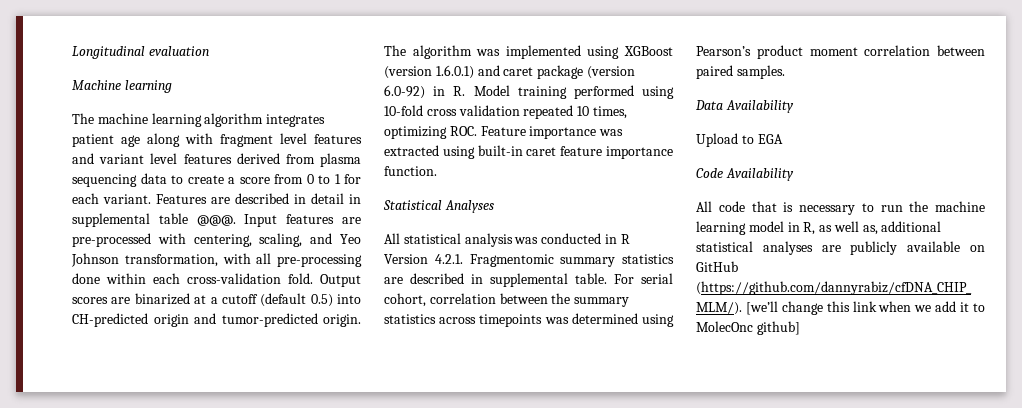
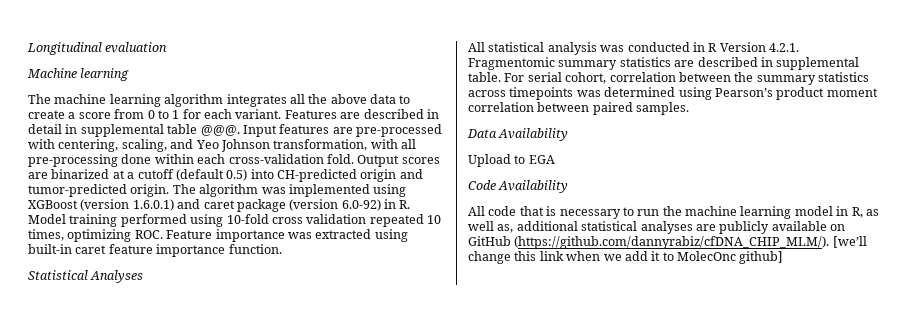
- The machine learning algorithm integrates patient age along with fragment level features and variant level features derived from plasma sequencing data to create a score from 0 to 1 for each variant.
+ The machine learning algorithm integrates all the above data to create a score from 0 to 1 for each variant.

